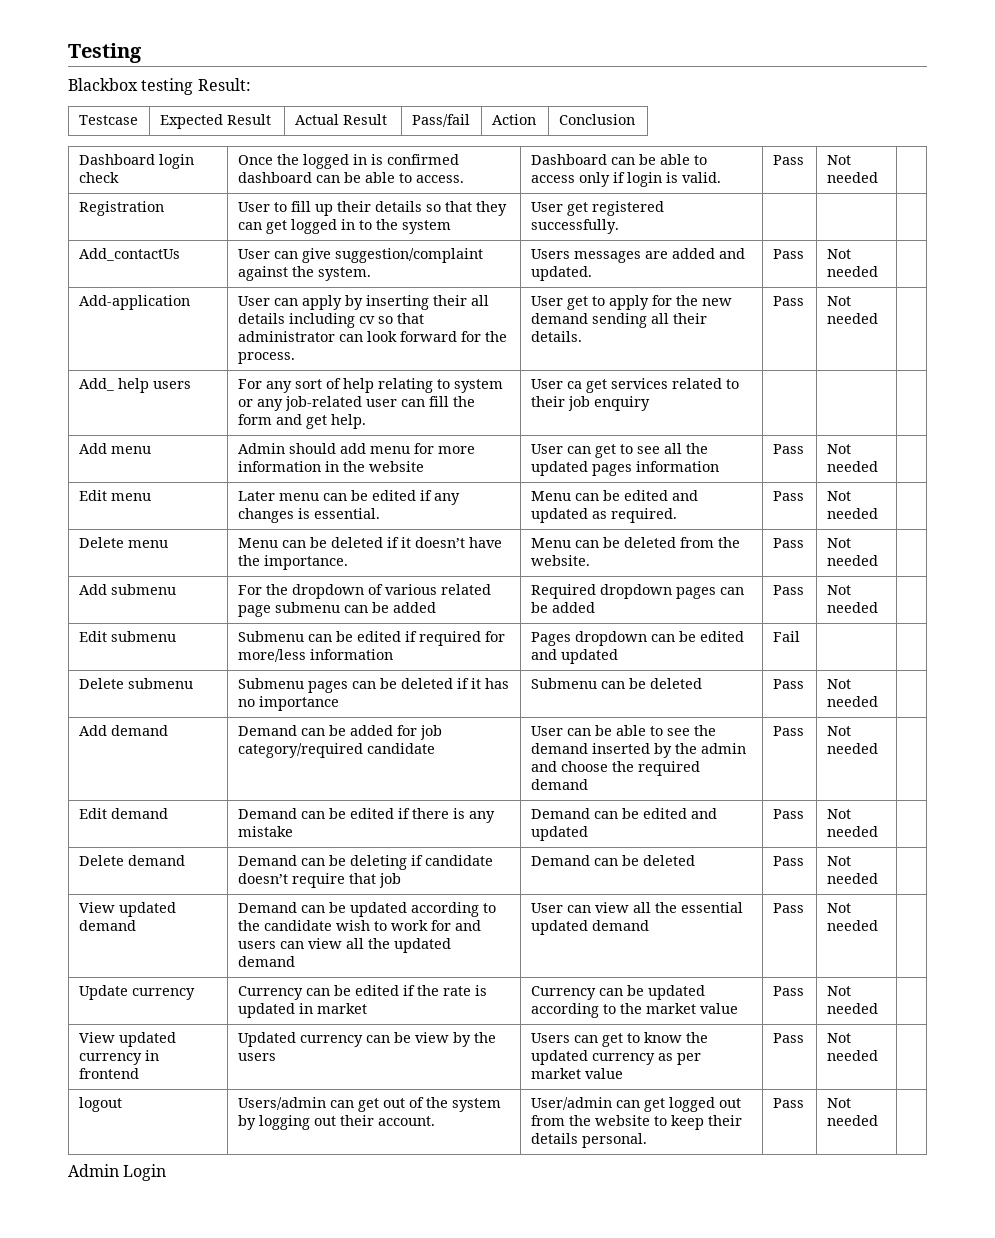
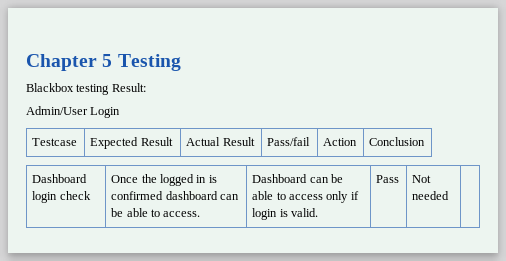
- Testing
+ Chapter 5 Testing
+ Admin/User Login
- Registration | User to fill up their details so that they can get logged in to the system | User get registered successfully. | | |
- Add_contactUs | User can give suggestion/complaint against the system. | Users messages are added and updated. | Pass | Not needed |
- Add-application | User can apply by inserting their all details including cv so that administrator can look forward for the process. | User get to apply for the new demand sending all their details. | Pass | Not needed |
- Add_ help users | For any sort of help relating to system or any job-related user can fill the form and get help. | User ca get services related to their job enquiry | | |
- Add menu | Admin should add menu for more information in the website | User can get to see all the updated pages information | Pass | Not needed |
- Edit menu | Later menu can be edited if any changes is essential. | Menu can be edited and updated as required. | Pass | Not needed |
- Delete menu | Menu can be deleted if it doesn’t have the importance. | Menu can be deleted from the website. | Pass | Not needed |
- Add submenu | For the dropdown of various related page submenu can be added | Required dropdown pages can be added | Pass | Not needed |
- Edit submenu | Submenu can be edited if required for more/less information | Pages dropdown can be edited and updated | Fail | |
- Delete submenu | Submenu pages can be deleted if it has no importance | Submenu can be deleted | Pass | Not needed |
- Add demand | Demand can be added for job category/required candidate | User can be able to see the demand inserted by the admin and choose the required demand | Pass | Not needed |
- Edit demand | Demand can be edited if there is any mistake | Demand can be edited and updated | Pass | Not needed |
- Delete demand | Demand can be deleting if candidate doesn’t require that job | Demand can be deleted | Pass | Not needed |
- View updated demand | Demand can be updated according to the candidate wish to work for and users can view all the updated demand | User can view all the essential updated demand | Pass | Not needed |
- Update currency | Currency can be edited if the rate is updated in market | Currency can be updated according to the market value | Pass | Not needed |
- View updated currency in frontend | Updated currency can be view by the users | Users can get to know the updated currency as per market value | Pass | Not needed |
- logout | Users/admin can get out of the system by logging out their account. | User/admin can get logged out from the website to keep their details personal. | Pass | Not needed |
- Admin Login

